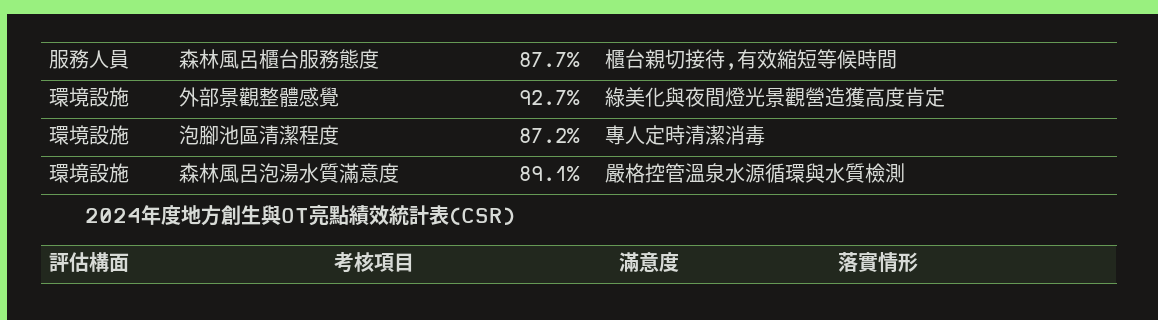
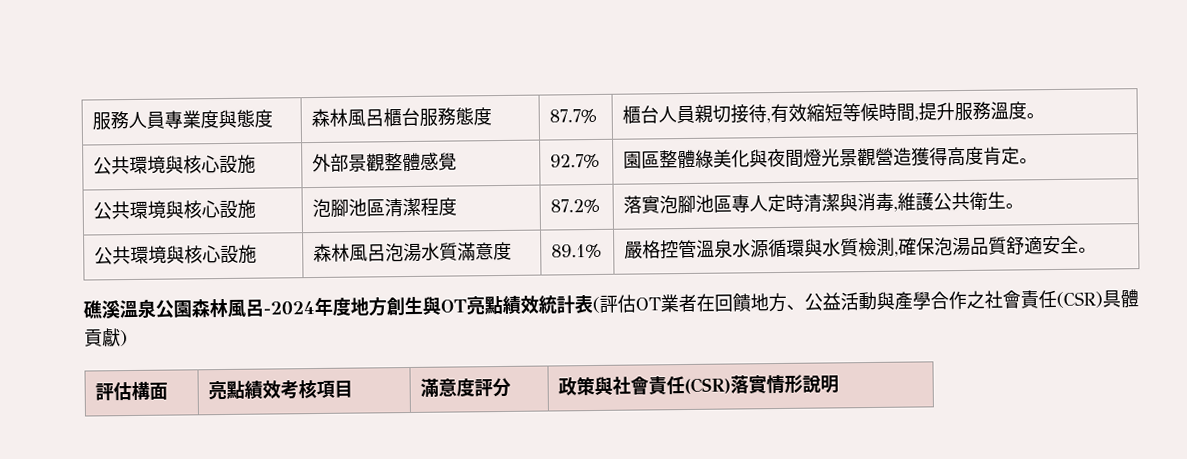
- 服務人員 | 森林風呂櫃台服務態度 | 87.7% | 櫃台親切接待,有效縮短等候時間
- 環境設施 | 外部景觀整體感覺 | 92.7% | 綠美化與夜間燈光景觀營造獲高度肯定
- 環境設施 | 泡腳池區清潔程度 | 87.2% | 專人定時清潔消毒
- 環境設施 | 森林風呂泡湯水質滿意度 | 89.1% | 嚴格控管溫泉水源循環與水質檢測
- 2024年度地方創生與OT亮點績效統計表(CSR)
+ 服務人員專業度與態度 | 森林風呂櫃台服務態度 | 87.7% | 櫃台人員親切接待,有效縮短等候時間,提升服務溫度。
+ 公共環境與核心設施 | 外部景觀整體感覺 | 92.7% | 園區整體綠美化與夜間燈光景觀營造獲得高度肯定。
+ 公共環境與核心設施 | 泡腳池區清潔程度 | 87.2% | 落實泡腳池區專人定時清潔與消毒,維護公共衛生。
+ 公共環境與核心設施 | 森林風呂泡湯水質滿意度 | 89.1% | 嚴格控管溫泉水源循環與水質檢測,確保泡湯品質舒適安全。
+ 礁溪溫泉公園森林風呂-2024年度地方創生與OT亮點績效統計表(評估OT業者在回饋地方、公益活動與產學合作之社會責任(CSR)具體貢獻)
- 評估構面 | 考核項目 | 滿意度 | 落實情形
+ 評估構面 | 亮點績效考核項目 | 滿意度評分 | 政策與社會責任(CSR)落實情形說明

